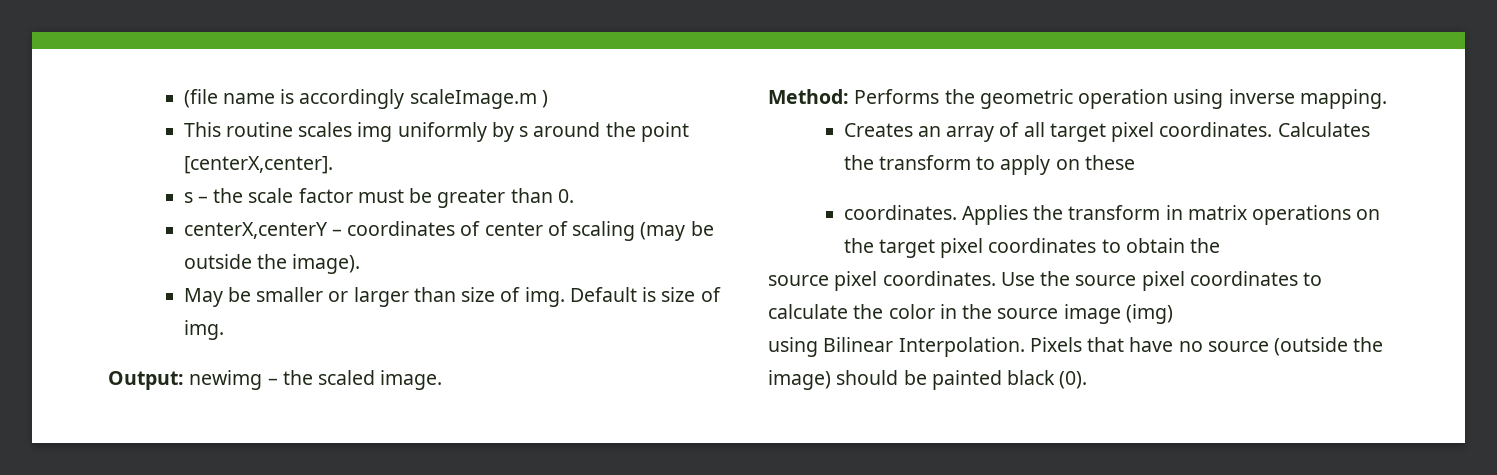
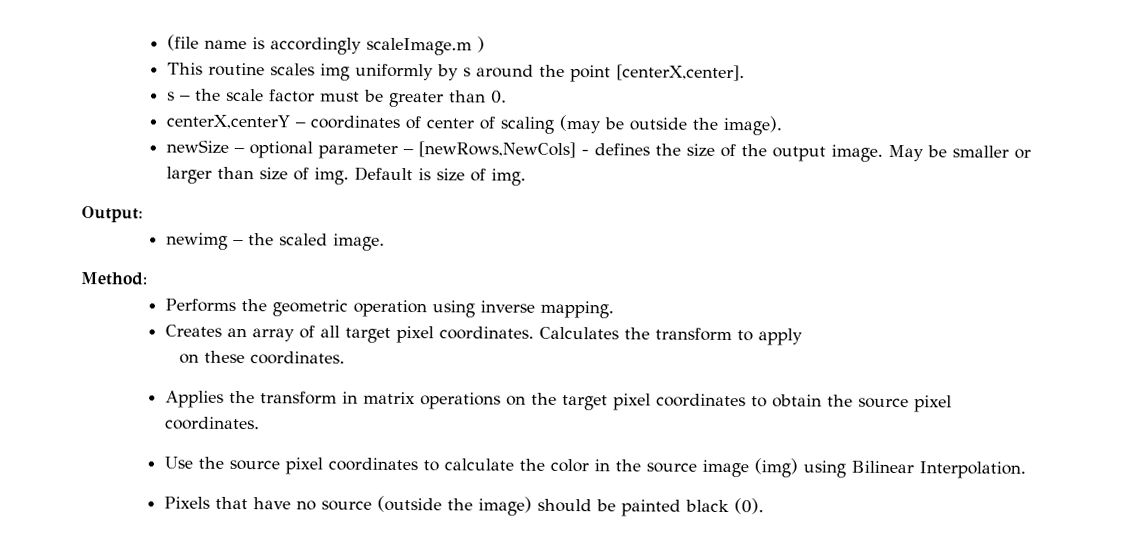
+ newSize – optional parameter – [newRows,NewCols] - defines the size of the output image.
- Output: newimg – the scaled image.
+ Output:
+ newimg – the scaled image.
- Method: Performs the geometric operation using inverse mapping.
+ Method:
+ Performs the geometric operation using inverse mapping.
- Calculates the transform to apply on these
- coordinates. Applies the transform in matrix operations on the target pixel coordinates to obtain the
- source pixel coordinates. Use the source pixel coordinates to calculate the color in the source image (img)
- using Bilinear Interpolation. Pixels that have no source (outside the image) should be painted black (0).
+ Calculates the transform to apply
+ on these coordinates.
+ Applies the transform in matrix operations on the target pixel coordinates to obtain the source pixel coordinates.
+ Use the source pixel coordinates to calculate the color in the source image (img) using Bilinear Interpolation.
+ Pixels that have no source (outside the image) should be painted black (0).

